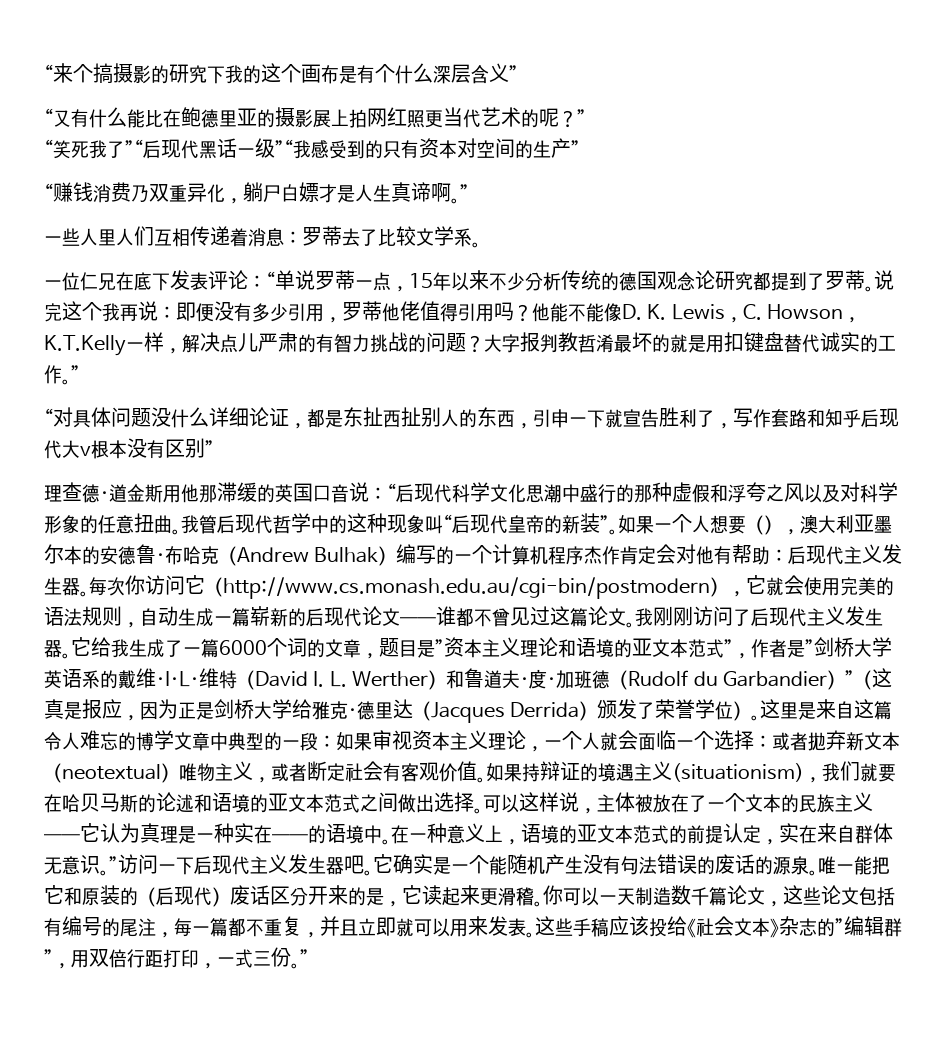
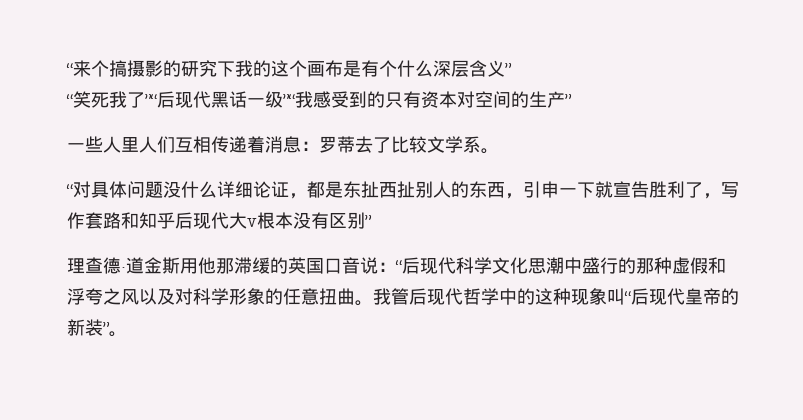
- “又有什么能比在鲍德里亚的摄影展上拍网红照更当代艺术的呢？”
- “赚钱消费乃双重异化，躺尸白嫖才是人生真谛啊。”
- 一位仁兄在底下发表评论：“单说罗蒂一点，15年以来不少分析传统的德国观念论研究都提到了罗蒂。说完这个我再说：即便没有多少引用，罗蒂他佬值得引用吗？他能不能像D. K. Lewis，C. Howson，K.T.Kelly一样，解决点儿严肃的有智力挑战的问题？大字报判教哲淆最坏的就是用扣键盘替代诚实的工作。”
- 如果一个人想要（），澳大利亚墨尔本的安德鲁·布哈克（Andrew Bulhak）编写的一个计算机程序杰作肯定会对他有帮助：后现代主义发生器。每次你访问它（http://www.cs.monash.edu.au/cgi-bin/postmodern），它就会使用完美的语法规则，自动生成一篇崭新的后现代论文——谁都不曾见过这篇论文。我刚刚访问了后现代主义发生器。它给我生成了一篇6000个词的文章，题目是”资本主义理论和语境的亚文本范式”，作者是”剑桥大学英语系的戴维·I·L·维特（David I. L. Werther）和鲁道夫·度·加班德（Rudolf du Garbandier）”（这真是报应，因为正是剑桥大学给雅克·德里达（Jacques Derrida）颁发了荣誉学位）。这里是来自这篇令人难忘的博学文章中典型的一段：如果审视资本主义理论，一个人就会面临一个选择：或者抛弃新文本（neotextual）唯物主义，或者断定社会有客观价值。如果持辩证的境遇主义(situationism)，我们就要在哈贝马斯的论述和语境的亚文本范式之间做出选择。可以这样说，主体被放在了一个文本的民族主义——它认为真理是一种实在——的语境中。在一种意义上，语境的亚文本范式的前提认定，实在来自群体无意识。”访问一下后现代主义发生器吧。它确实是一个能随机产生没有句法错误的废话的源泉。唯一能把它和原装的（后现代）废话区分开来的是，它读起来更滑稽。你可以一天制造数千篇论文，这些论文包括有编号的尾注，每一篇都不重复，并且立即就可以用来发表。这些手稿应该投给《社会文本》杂志的”编辑群”，用双倍行距打印，一式三份。”

